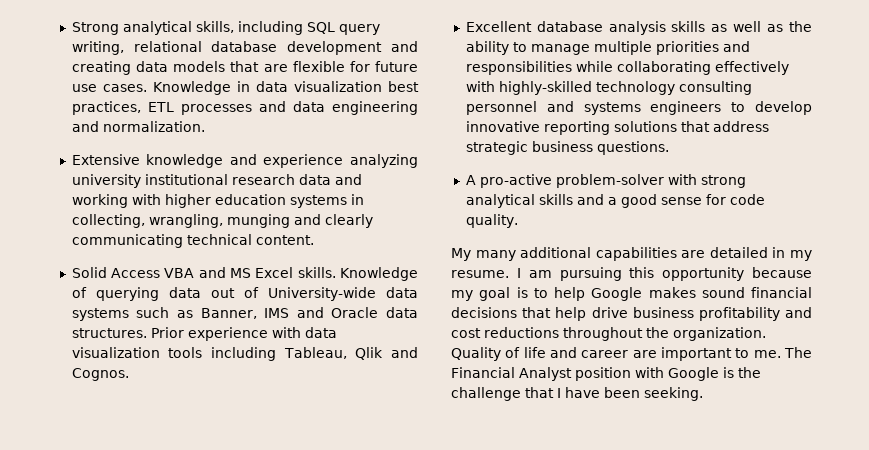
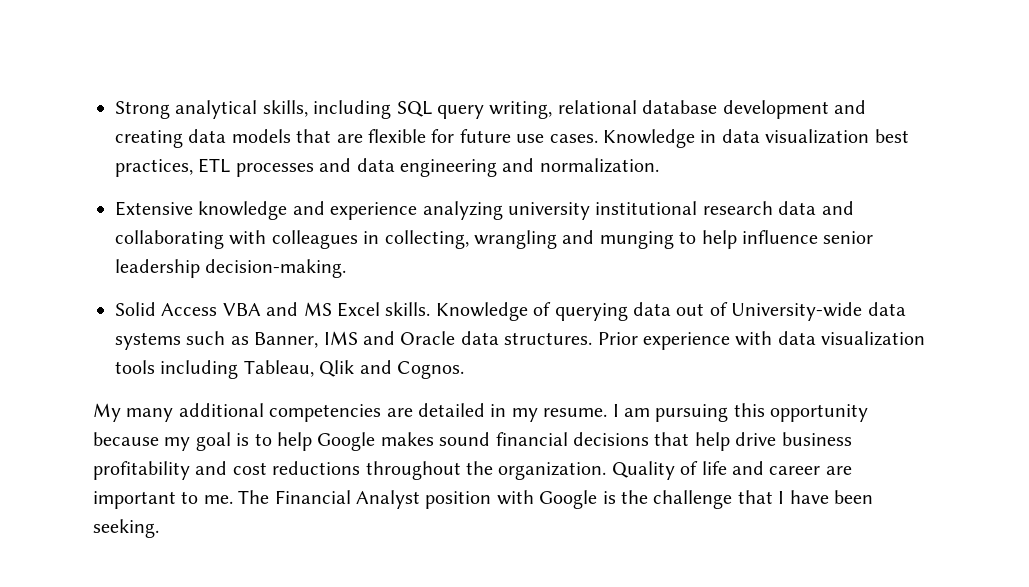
- Extensive knowledge and experience analyzing university institutional research data and working with higher education systems in collecting, wrangling, munging and clearly communicating technical content.
+ Extensive knowledge and experience analyzing university institutional research data and collaborating with colleagues in collecting, wrangling and munging to help influence senior leadership decision-making.
- Excellent database analysis skills as well as the ability to manage multiple priorities and responsibilities while collaborating effectively with highly-skilled technology consulting personnel and systems engineers to develop innovative reporting solutions that address strategic business questions.
- A pro-active problem-solver with strong analytical skills and a good sense for code quality.
- My many additional capabilities are detailed in my resume.
+ My many additional competencies are detailed in my resume.

